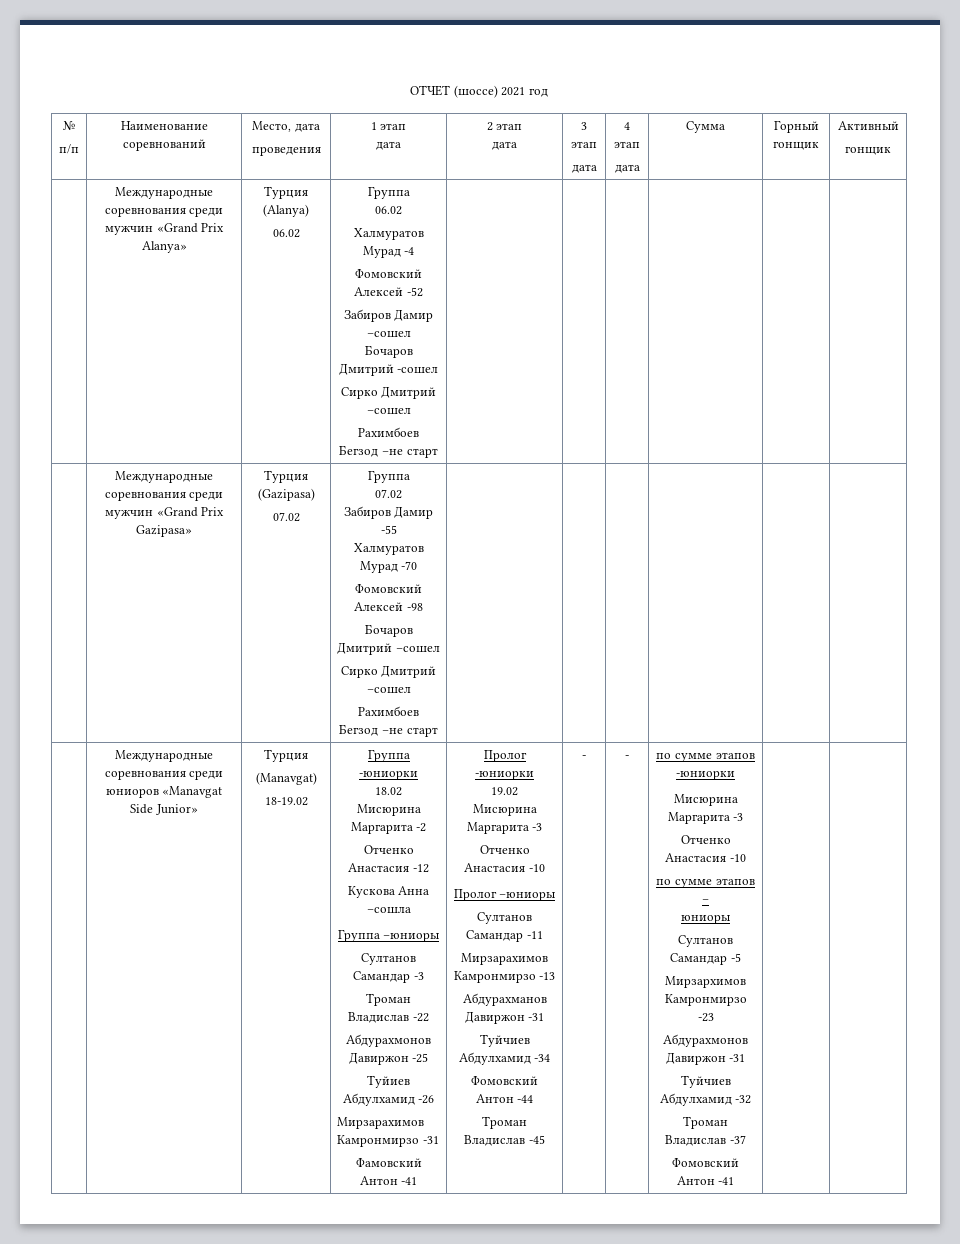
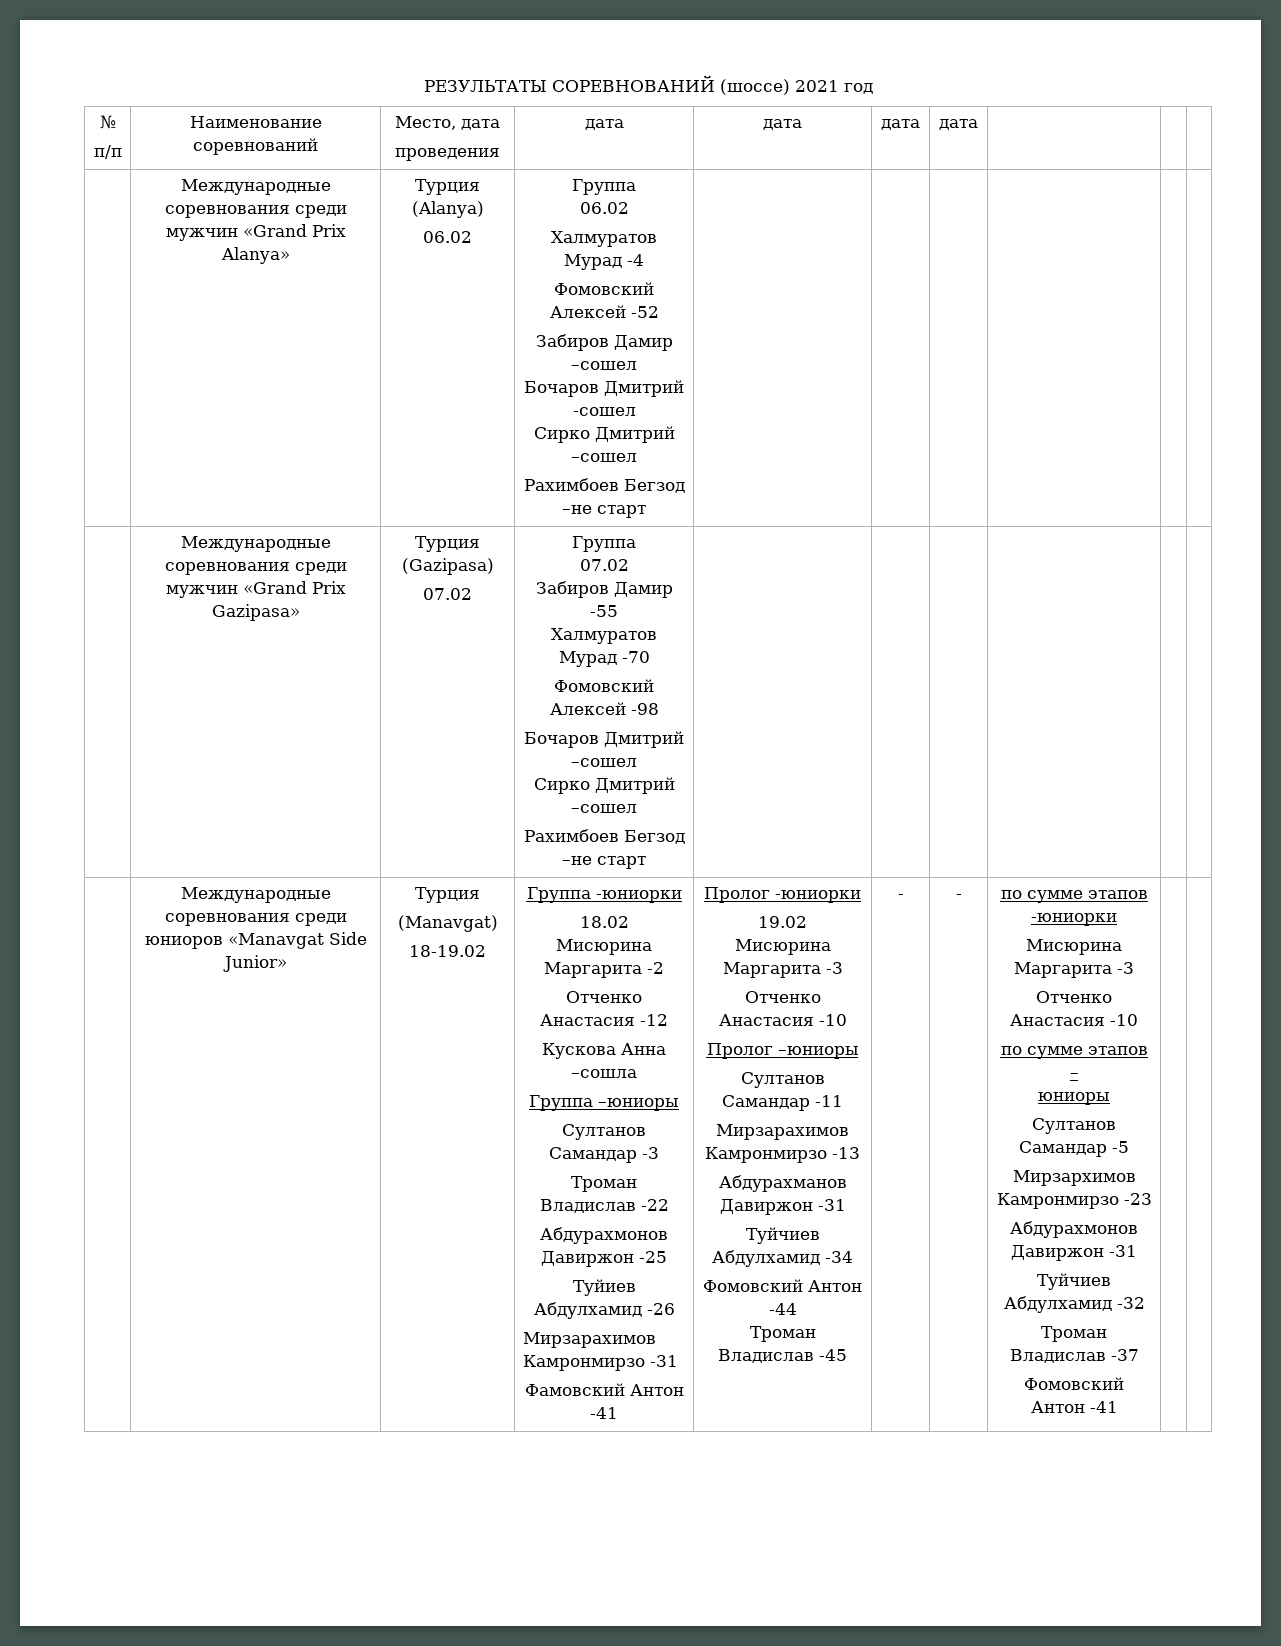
- ОТЧЕТ (шоссе) 2021 год
+ РЕЗУЛЬТАТЫ СОРЕВНОВАНИЙ (шоссе) 2021 год
  №
  п/п | Наименование соревнований | Место, дата
- проведения | 1 этап
- дата | 2 этап
- дата | 3 этап
- дата | 4 этап
- дата | Сумма | Горный гонщик | Активный
- гонщик
+ проведения | дата | дата | дата | дата | | |

